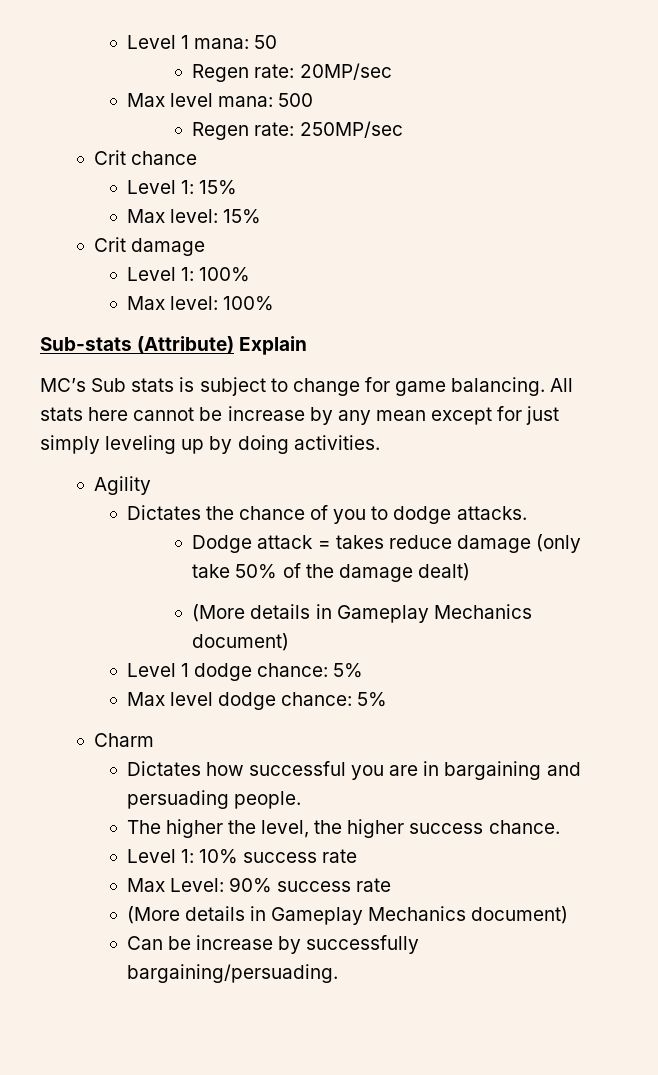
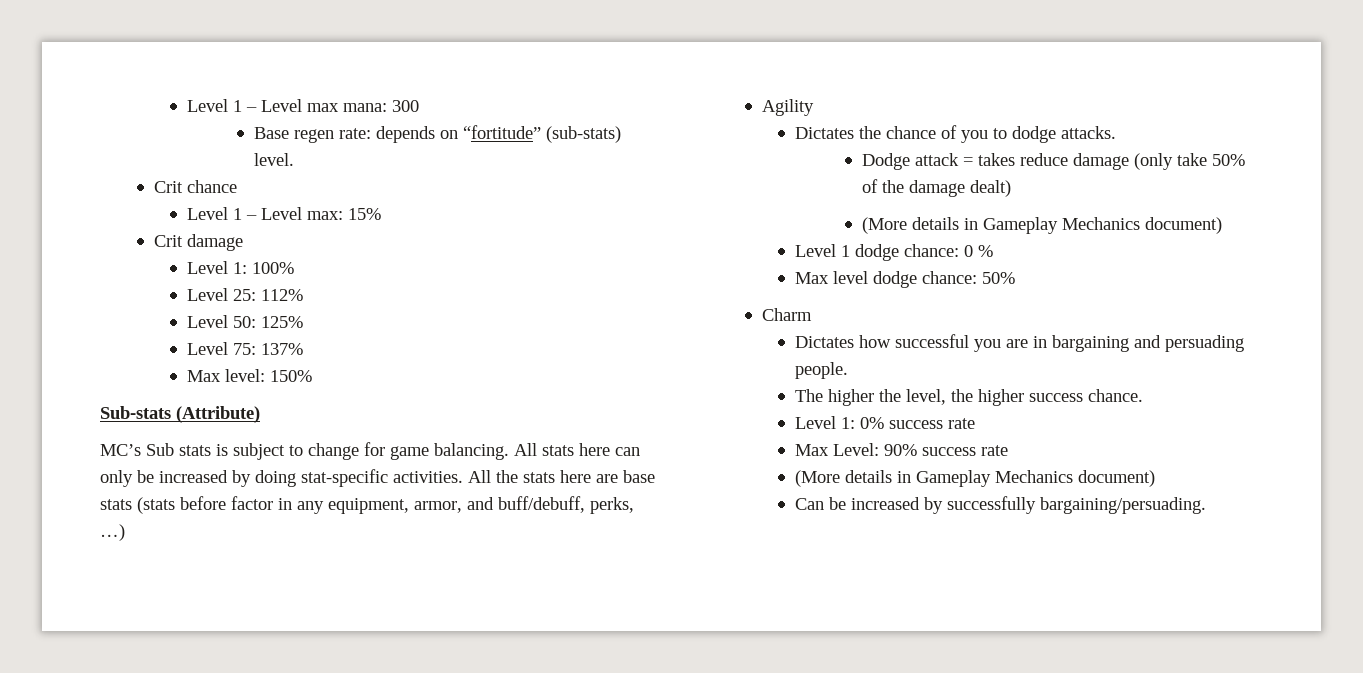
- Level 1 mana: 50
- Regen rate: 20MP/sec
- Max level mana: 500
- Regen rate: 250MP/sec
+ Level 1 – Level max mana: 300
+ Base regen rate: depends on “fortitude” (sub-stats) level.
- Level 1: 15%
- Max level: 15%
+ Level 1 – Level max: 15%
- Max level: 100%
+ Level 25: 112%
+ Level 50: 125%
+ Level 75: 137%
+ Max level: 150%
- Sub-stats (Attribute) Explain
+ Sub-stats (Attribute)
- All stats here cannot be increase by any mean except for just simply leveling up by doing activities.
+ All stats here can only be increased by doing stat-specific activities. All the stats here are base stats (stats before factor in any equipment, armor, and buff/debuff, perks, …)
- Level 1 dodge chance: 5%
+ Level 1 dodge chance: 0 %
- Max level dodge chance: 5%
+ Max level dodge chance: 50%
- Level 1: 10% success rate
+ Level 1: 0% success rate
- Can be increase by successfully bargaining/persuading.
+ Can be increased by successfully bargaining/persuading.

